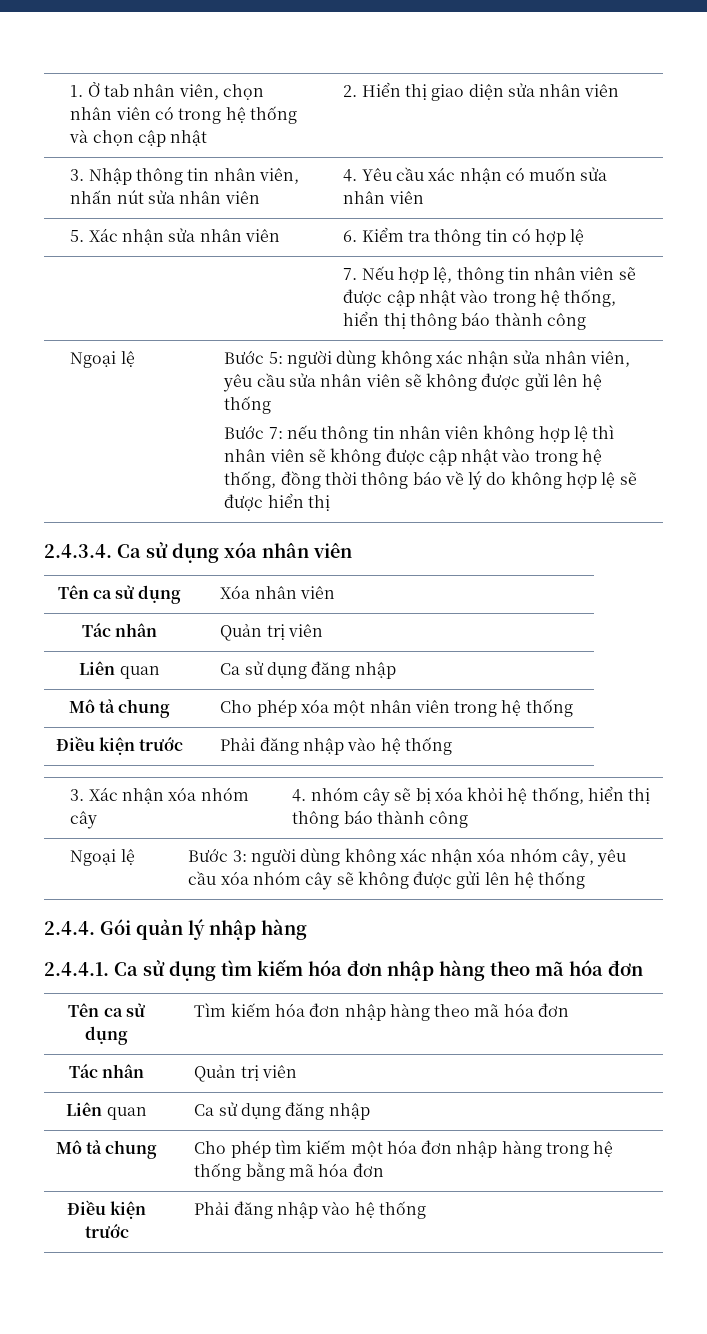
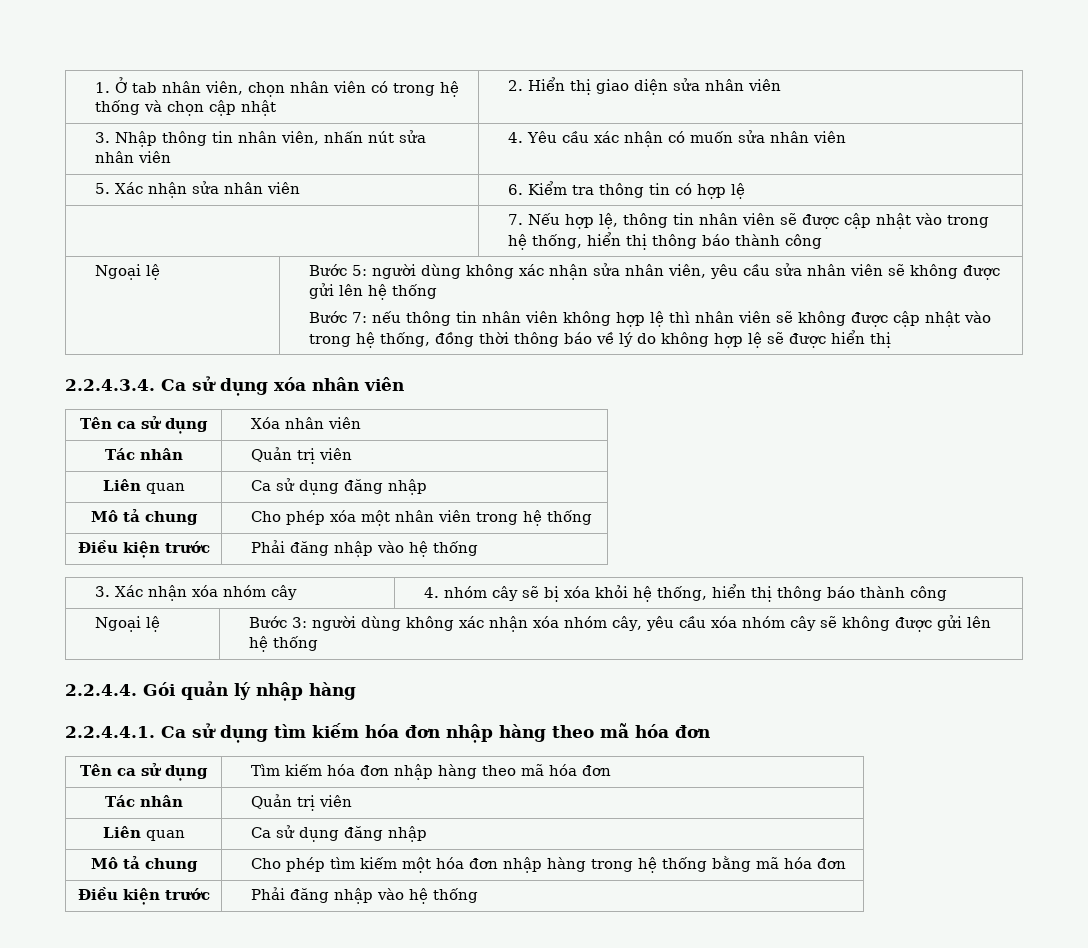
- 2.4.3.4. Ca sử dụng xóa nhân viên
+ 2.2.4.3.4. Ca sử dụng xóa nhân viên
- 2.4.4. Gói quản lý nhập hàng
+ 2.2.4.4. Gói quản lý nhập hàng
- 2.4.4.1. Ca sử dụng tìm kiếm hóa đơn nhập hàng theo mã hóa đơn
+ 2.2.4.4.1. Ca sử dụng tìm kiếm hóa đơn nhập hàng theo mã hóa đơn

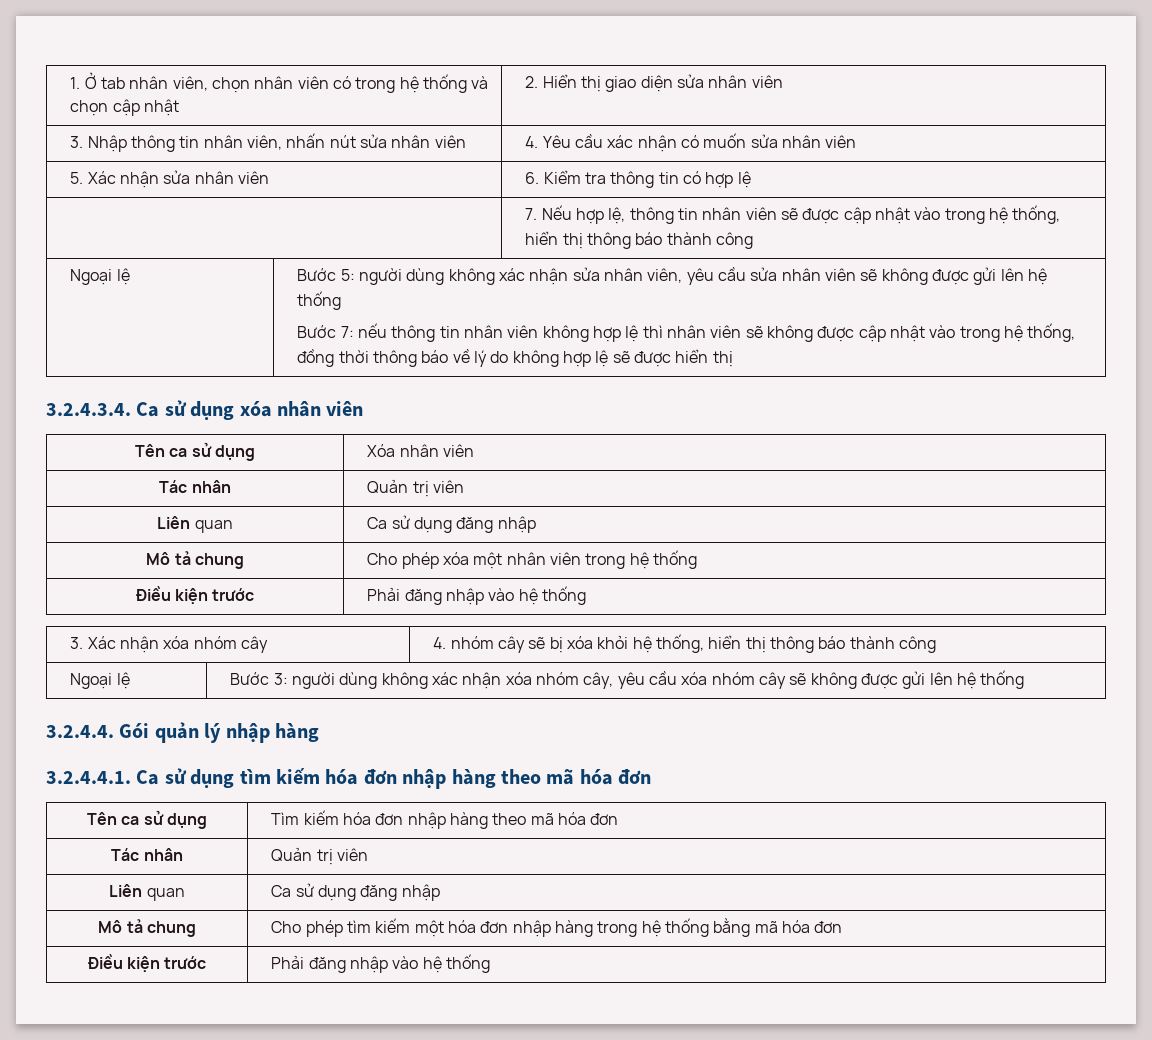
- 2.2.4.3.4. Ca sử dụng xóa nhân viên
+ 3.2.4.3.4. Ca sử dụng xóa nhân viên
- 2.2.4.4. Gói quản lý nhập hàng
+ 3.2.4.4. Gói quản lý nhập hàng
- 2.2.4.4.1. Ca sử dụng tìm kiếm hóa đơn nhập hàng theo mã hóa đơn
+ 3.2.4.4.1. Ca sử dụng tìm kiếm hóa đơn nhập hàng theo mã hóa đơn

